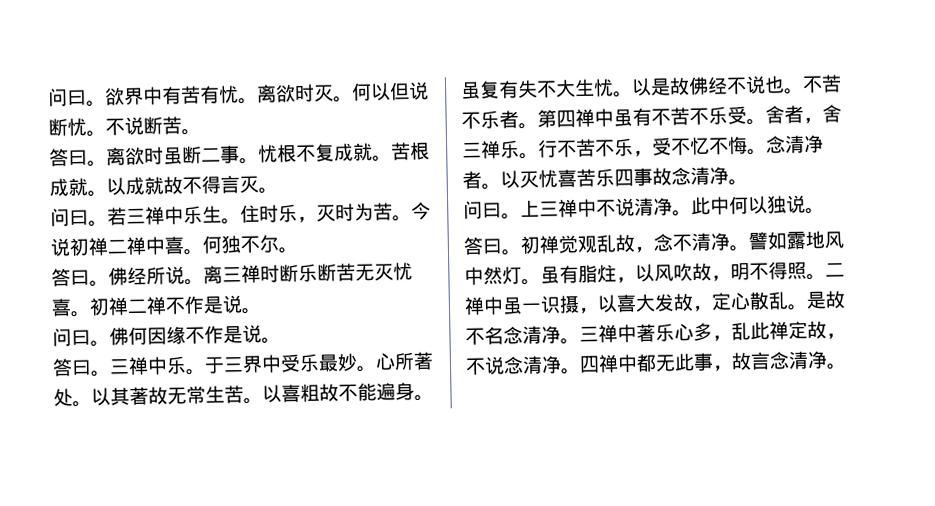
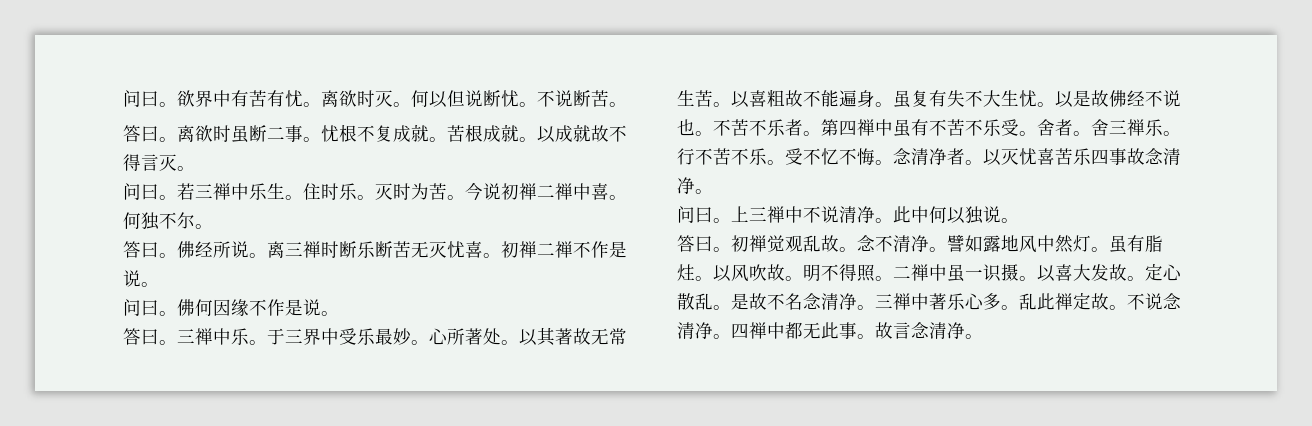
- 住时乐，灭时为苦。
+ 住时乐。灭时为苦。
- 舍者，舍三禅乐。
+ 舍者。舍三禅乐。
- 行不苦不乐，受不忆不悔。
+ 行不苦不乐。受不忆不悔。
- 初禅觉观乱故，念不清净。
+ 初禅觉观乱故。念不清净。
- 虽有脂炷，以风吹故，明不得照。
+ 虽有脂炷。以风吹故。明不得照。
- 二禅中虽一识摄，以喜大发故，定心散乱。
+ 二禅中虽一识摄。以喜大发故。定心散乱。
- 三禅中著乐心多，乱此禅定故，不说念清净。
+ 三禅中著乐心多。乱此禅定故。不说念清净。
- 四禅中都无此事，故言念清净。
+ 四禅中都无此事。故言念清净。

